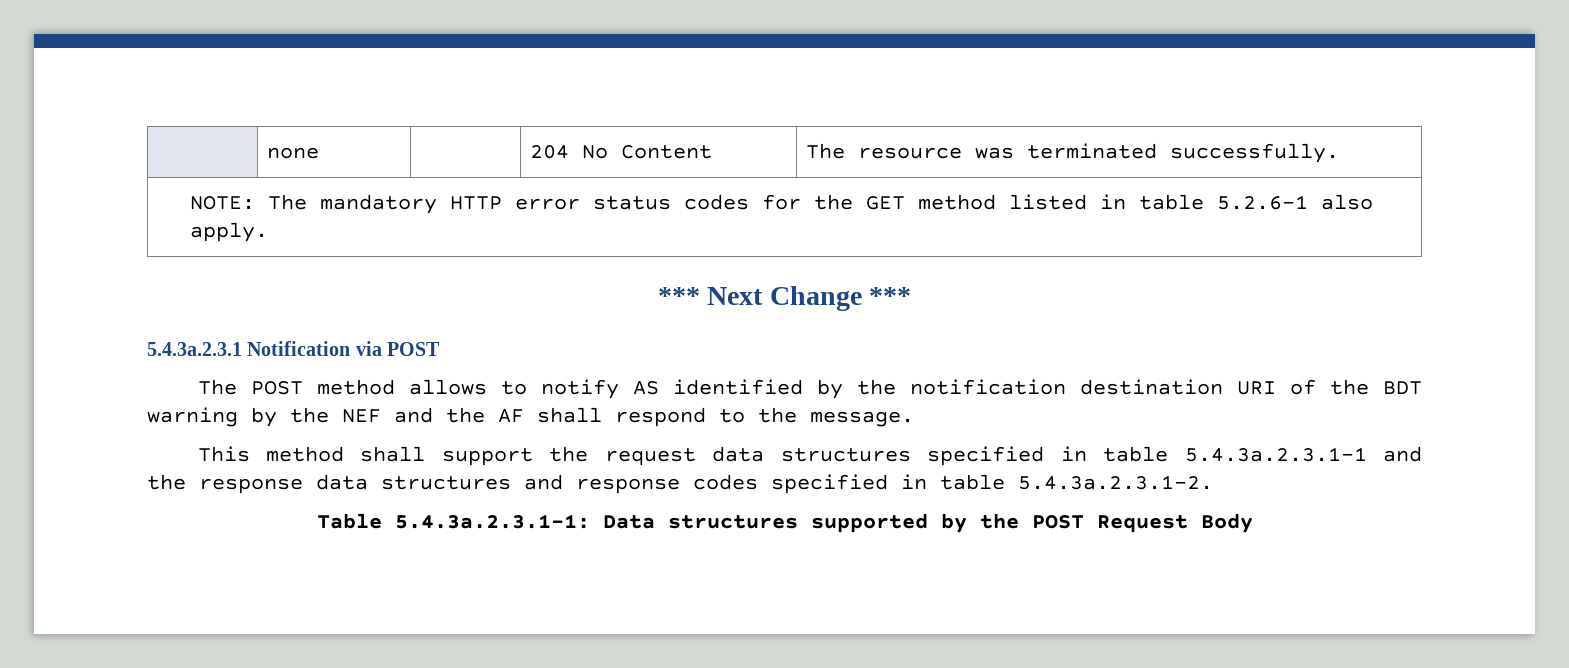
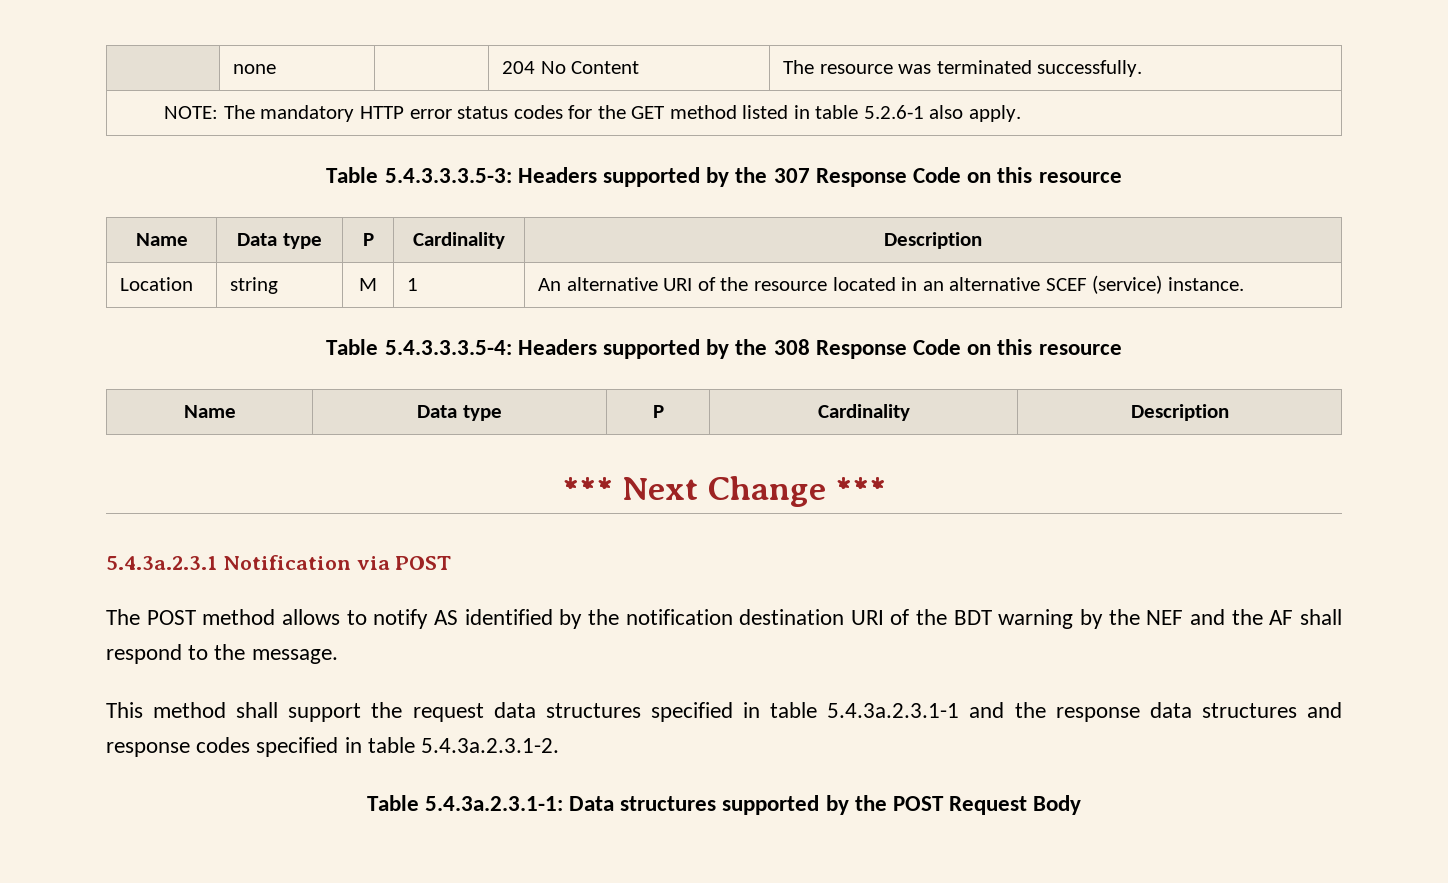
+ Table 5.4.3.3.3.5-3: Headers supported by the 307 Response Code on this resource
+ Name | Data type | P | Cardinality | Description
+ Location | string | M | 1 | An alternative URI of the resource located in an alternative SCEF (service) instance.
+ Table 5.4.3.3.3.5-4: Headers supported by the 308 Response Code on this resource
+ Name | Data type | P | Cardinality | Description

